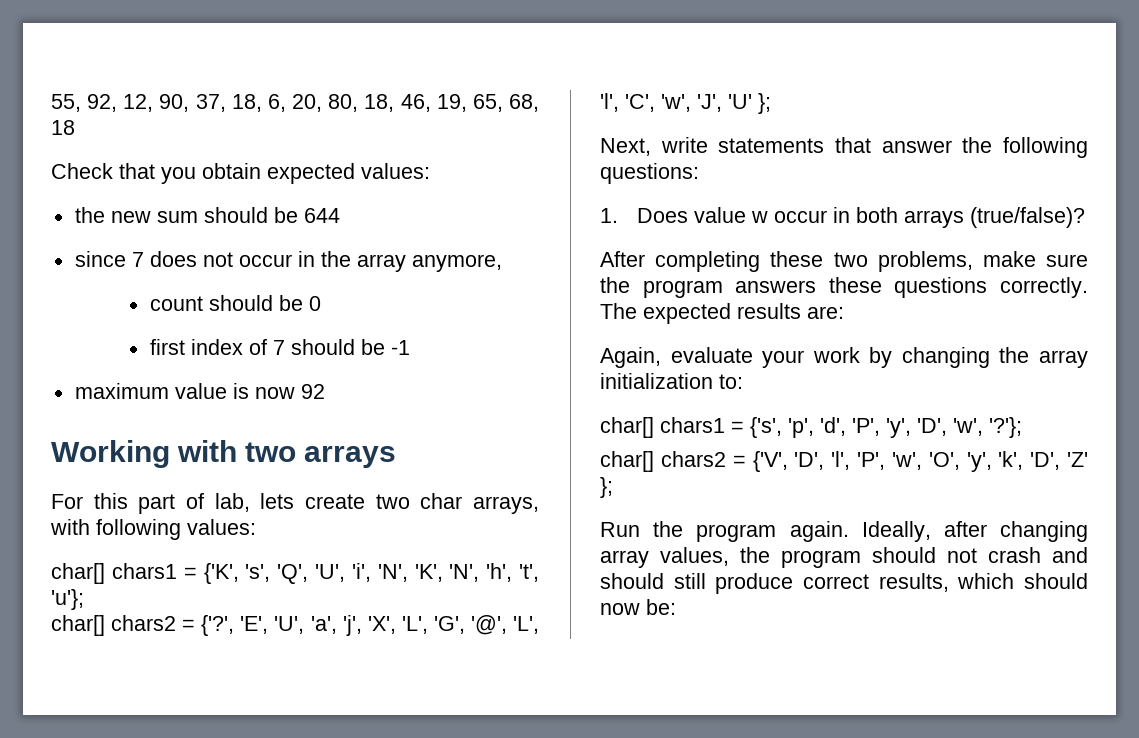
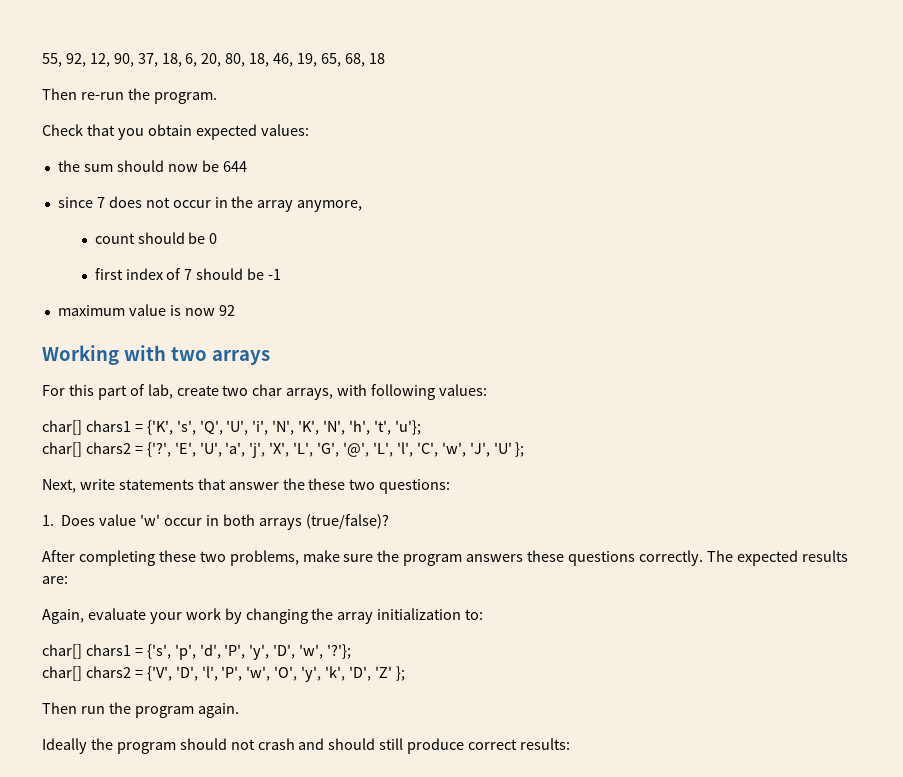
+ Then re-run the program.
- the new sum should be 644
+ the sum should now be 644
- For this part of lab, lets create two char arrays, with following values:
+ For this part of lab, create two char arrays, with following values:
- Next, write statements that answer the following questions:
+ Next, write statements that answer the these two questions:
- 1. Does value w occur in both arrays (true/false)?
+ 1. Does value 'w' occur in both arrays (true/false)?
- Run the program again. Ideally, after changing array values, the program should not crash and should still produce correct results, which should now be:
+ Then run the program again.
+ Ideally the program should not crash and should still produce correct results:

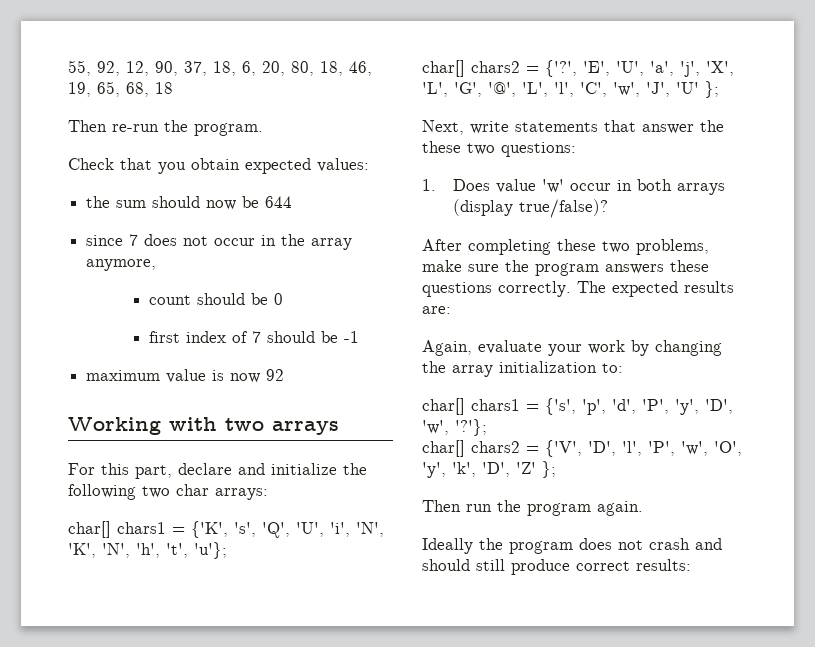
- For this part of lab, create two char arrays, with following values:
+ For this part, declare and initialize the following two char arrays:
- 1. Does value 'w' occur in both arrays (true/false)?
+ 1. Does value 'w' occur in both arrays (display true/false)?
- Ideally the program should not crash and should still produce correct results:
+ Ideally the program does not crash and should still produce correct results:

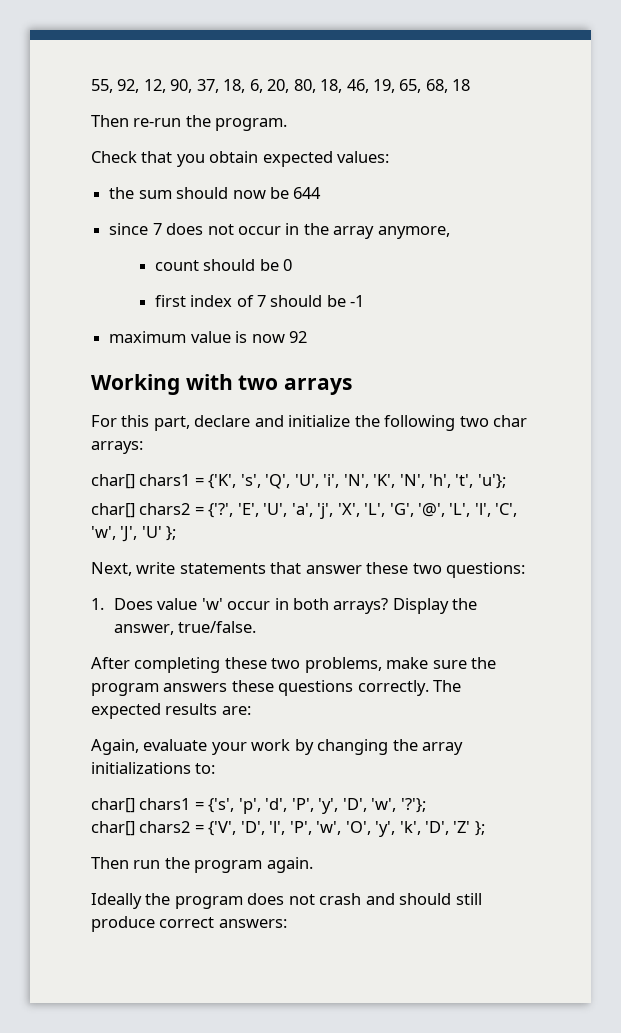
- Next, write statements that answer the these two questions:
+ Next, write statements that answer these two questions:
- 1. Does value 'w' occur in both arrays (display true/false)?
+ 1. Does value 'w' occur in both arrays? Display the answer, true/false.
- Again, evaluate your work by changing the array initialization to:
+ Again, evaluate your work by changing the array initializations to:
- Ideally the program does not crash and should still produce correct results:
+ Ideally the program does not crash and should still produce correct answers:

